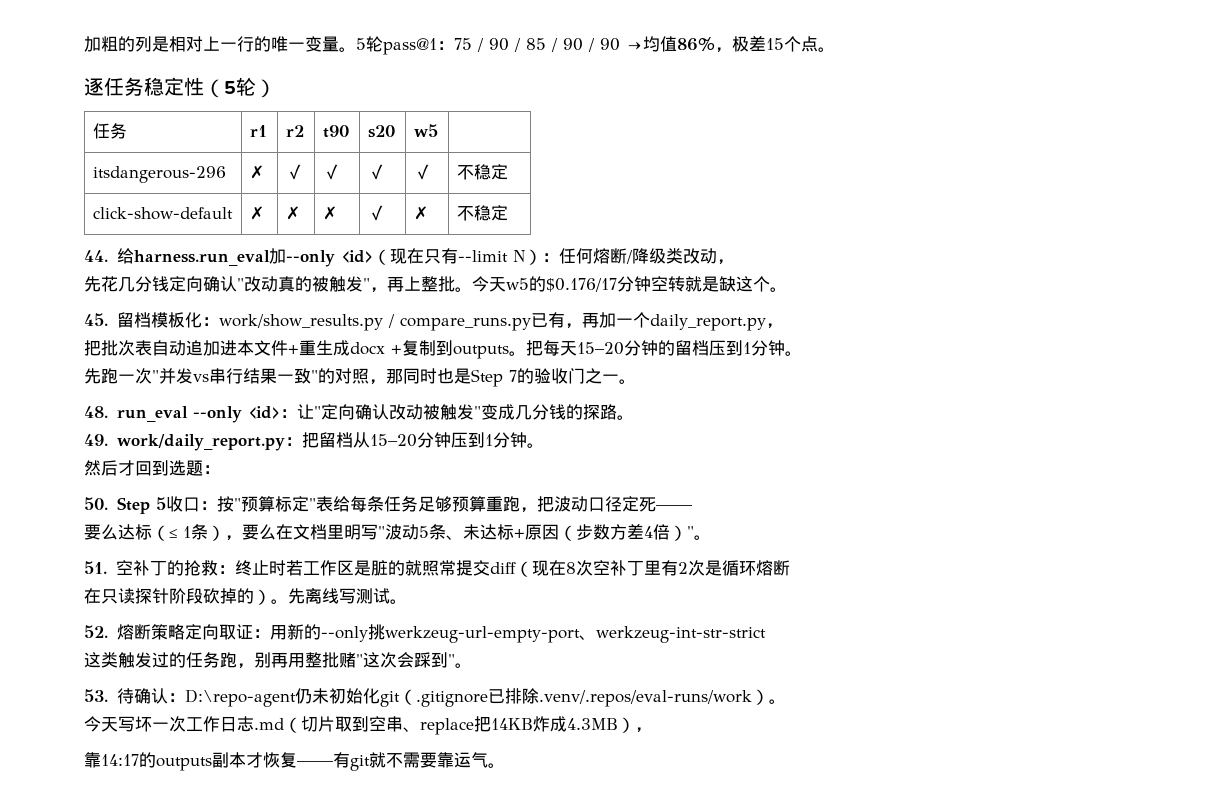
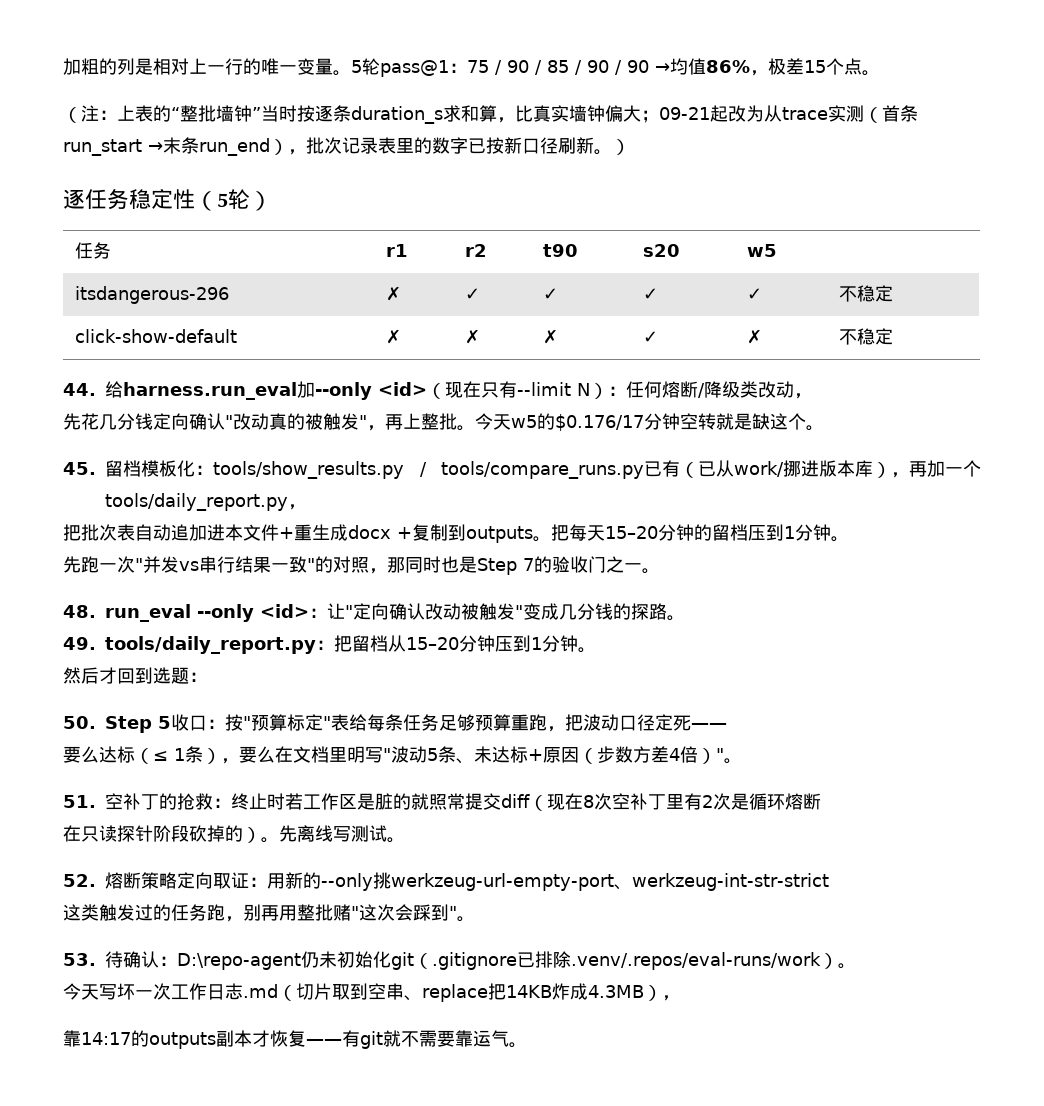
+ （注：上表的“整批墙钟”当时按逐条duration_s求和算，比真实墙钟偏大；09-21起改为从trace实测（首条run_start →末条run_end），批次记录表里的数字已按新口径刷新。）
- 45.留档模板化：work/show_results.py / compare_runs.py已有，再加一个daily_report.py，
+ 45.留档模板化：tools/show_results.py / tools/compare_runs.py已有（已从work/挪进版本库），再加一个tools/daily_report.py，
- 49. work/daily_report.py：把留档从15–20分钟压到1分钟。
+ 49. tools/daily_report.py：把留档从15–20分钟压到1分钟。

